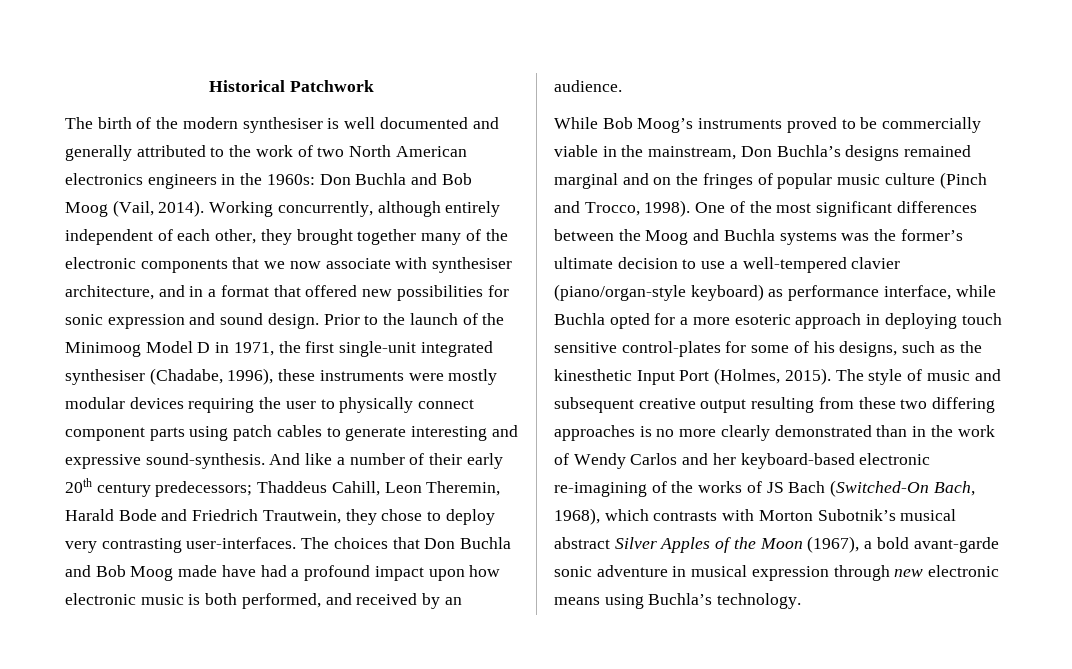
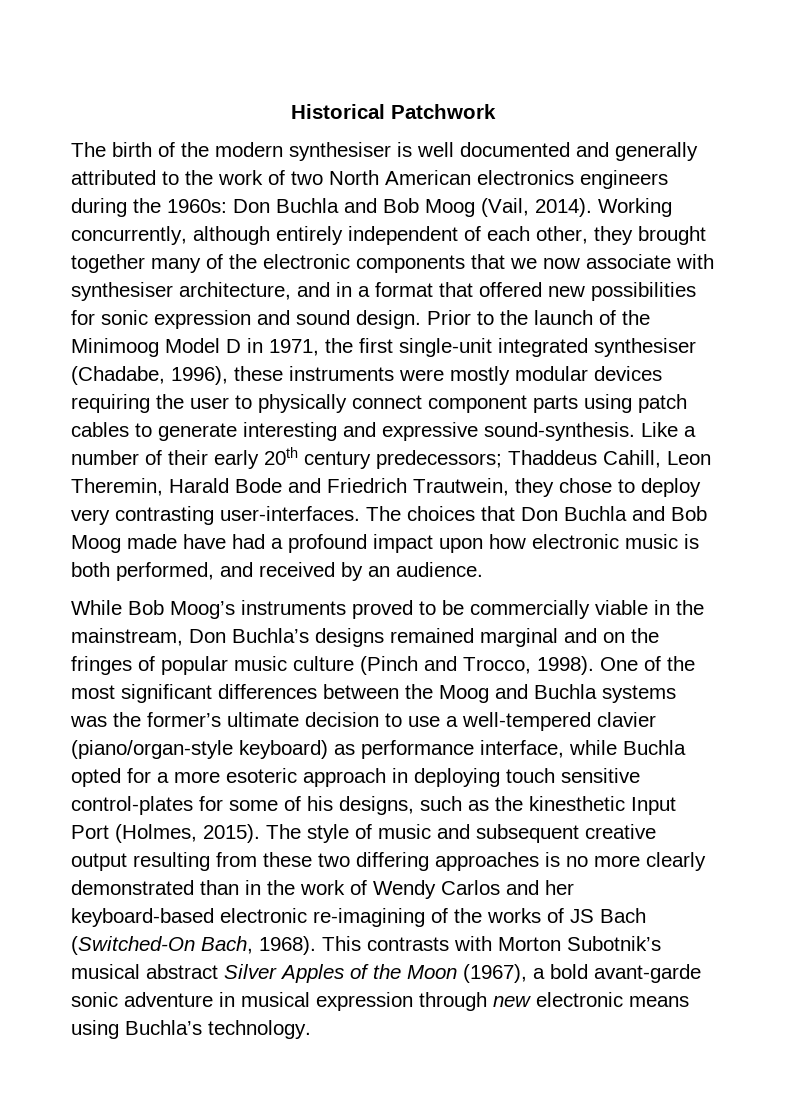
- The birth of the modern synthesiser is well documented and generally attributed to the work of two North American electronics engineers in the 1960s: Don Buchla and Bob Moog (Vail, 2014).
+ The birth of the modern synthesiser is well documented and generally attributed to the work of two North American electronics engineers during the 1960s: Don Buchla and Bob Moog (Vail, 2014).
- And like a number of their early 20th century predecessors; Thaddeus Cahill, Leon Theremin, Harald Bode and Friedrich Trautwein, they chose to deploy very contrasting user-interfaces.
+ Like a number of their early 20th century predecessors; Thaddeus Cahill, Leon Theremin, Harald Bode and Friedrich Trautwein, they chose to deploy very contrasting user-interfaces.
- The style of music and subsequent creative output resulting from these two differing approaches is no more clearly demonstrated than in the work of Wendy Carlos and her keyboard-based electronic re-imagining of the works of JS Bach (Switched-On Bach, 1968), which contrasts with Morton Subotnik’s musical abstract Silver Apples of the Moon (1967), a bold avant-garde sonic adventure in musical expression through new electronic means using Buchla’s technology.
+ The style of music and subsequent creative output resulting from these two differing approaches is no more clearly demonstrated than in the work of Wendy Carlos and her keyboard-based electronic re-imagining of the works of JS Bach (Switched-On Bach, 1968). This contrasts with Morton Subotnik’s musical abstract Silver Apples of the Moon (1967), a bold avant-garde sonic adventure in musical expression through new electronic means using Buchla’s technology.

